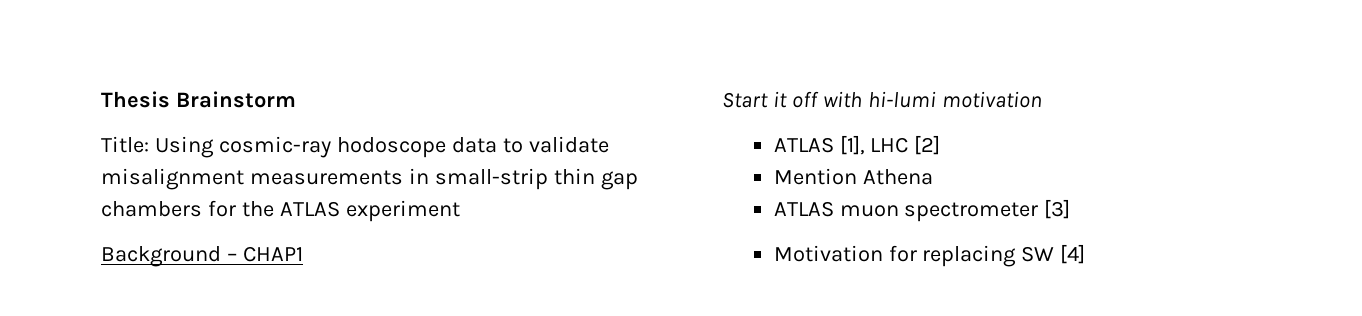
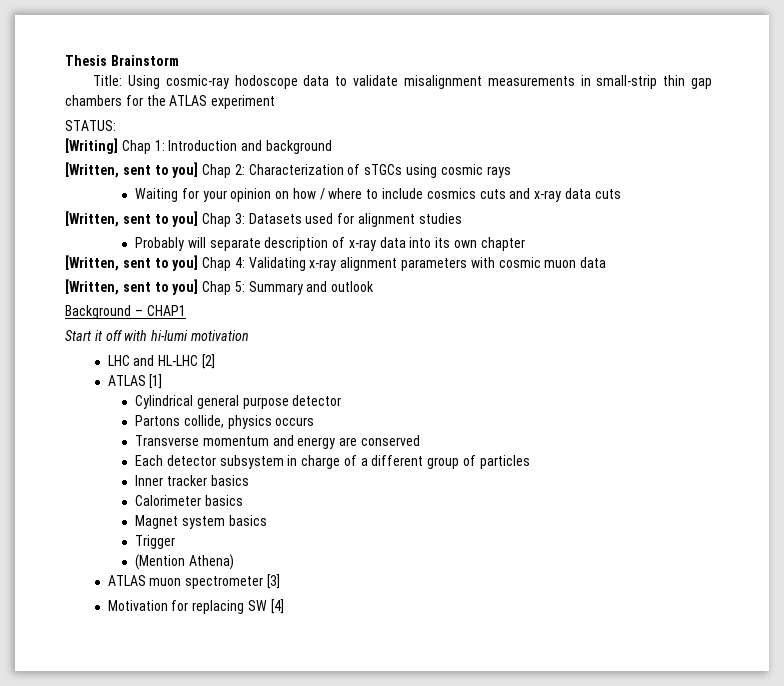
+ STATUS:
+ [Writing] Chap 1: Introduction and background
+ [Written, sent to you] Chap 2: Characterization of sTGCs using cosmic rays
+ Waiting for your opinion on how / where to include cosmics cuts and x-ray data cuts
+ [Written, sent to you] Chap 3: Datasets used for alignment studies
+ Probably will separate description of x-ray data into its own chapter
+ [Written, sent to you] Chap 4: Validating x-ray alignment parameters with cosmic muon data
+ [Written, sent to you] Chap 5: Summary and outlook
- ATLAS [1], LHC [2]
- Mention Athena
+ LHC and HL-LHC [2]
+ ATLAS [1]
+ Cylindrical general purpose detector
+ Partons collide, physics occurs
+ Transverse momentum and energy are conserved
+ Each detector subsystem in charge of a different group of particles
+ Inner tracker basics
+ Calorimeter basics
+ Magnet system basics
+ Trigger
+ (Mention Athena)

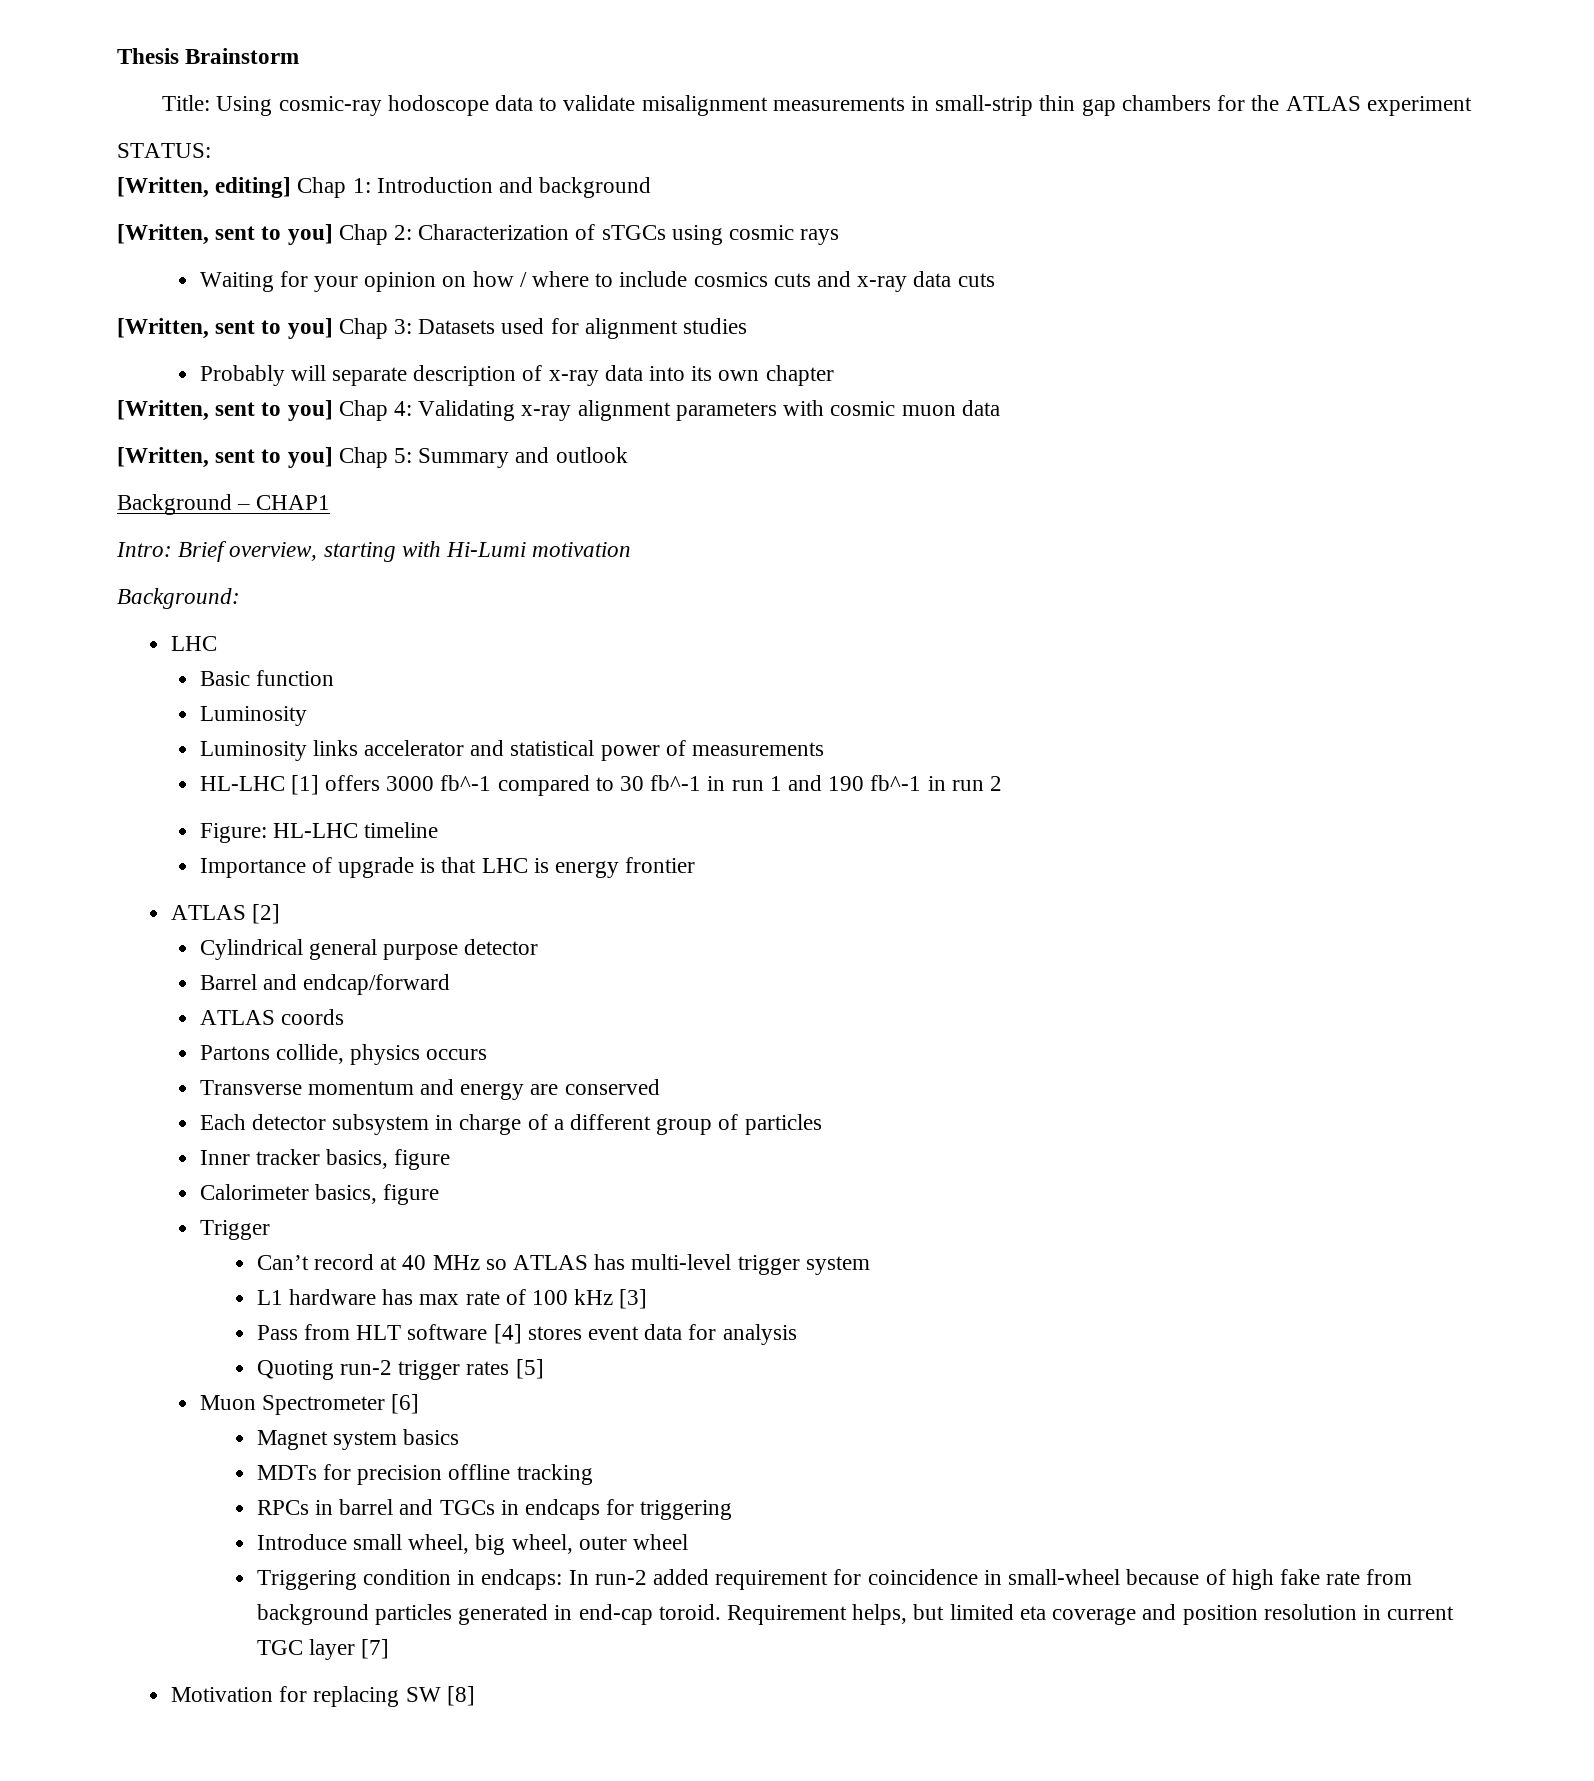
- [Writing] Chap 1: Introduction and background
+ [Written, editing] Chap 1: Introduction and background
- Start it off with hi-lumi motivation
+ Intro: Brief overview, starting with Hi-Lumi motivation
- LHC and HL-LHC [2]
- ATLAS [1]
+ Background:
+ LHC
+ Basic function
+ Luminosity
+ Luminosity links accelerator and statistical power of measurements
+ HL-LHC [1] offers 3000 fb^-1 compared to 30 fb^-1 in run 1 and 190 fb^-1 in run 2
+ Figure: HL-LHC timeline
+ Importance of upgrade is that LHC is energy frontier
+ ATLAS [2]
+ Barrel and endcap/forward
+ ATLAS coords
- Inner tracker basics
+ Inner tracker basics, figure
- Calorimeter basics
+ Calorimeter basics, figure
+ Trigger
+ Can’t record at 40 MHz so ATLAS has multi-level trigger system
+ L1 hardware has max rate of 100 kHz [3]
+ Pass from HLT software [4] stores event data for analysis
+ Quoting run-2 trigger rates [5]
+ Muon Spectrometer [6]
  Magnet system basics
- Trigger
- (Mention Athena)
- ATLAS muon spectrometer [3]
+ MDTs for precision offline tracking
+ RPCs in barrel and TGCs in endcaps for triggering
+ Introduce small wheel, big wheel, outer wheel
+ Triggering condition in endcaps: In run-2 added requirement for coincidence in small-wheel because of high fake rate from background particles generated in end-cap toroid. Requirement helps, but limited eta coverage and position resolution in current TGC layer [7]
- Motivation for replacing SW [4]
+ Motivation for replacing SW [8]

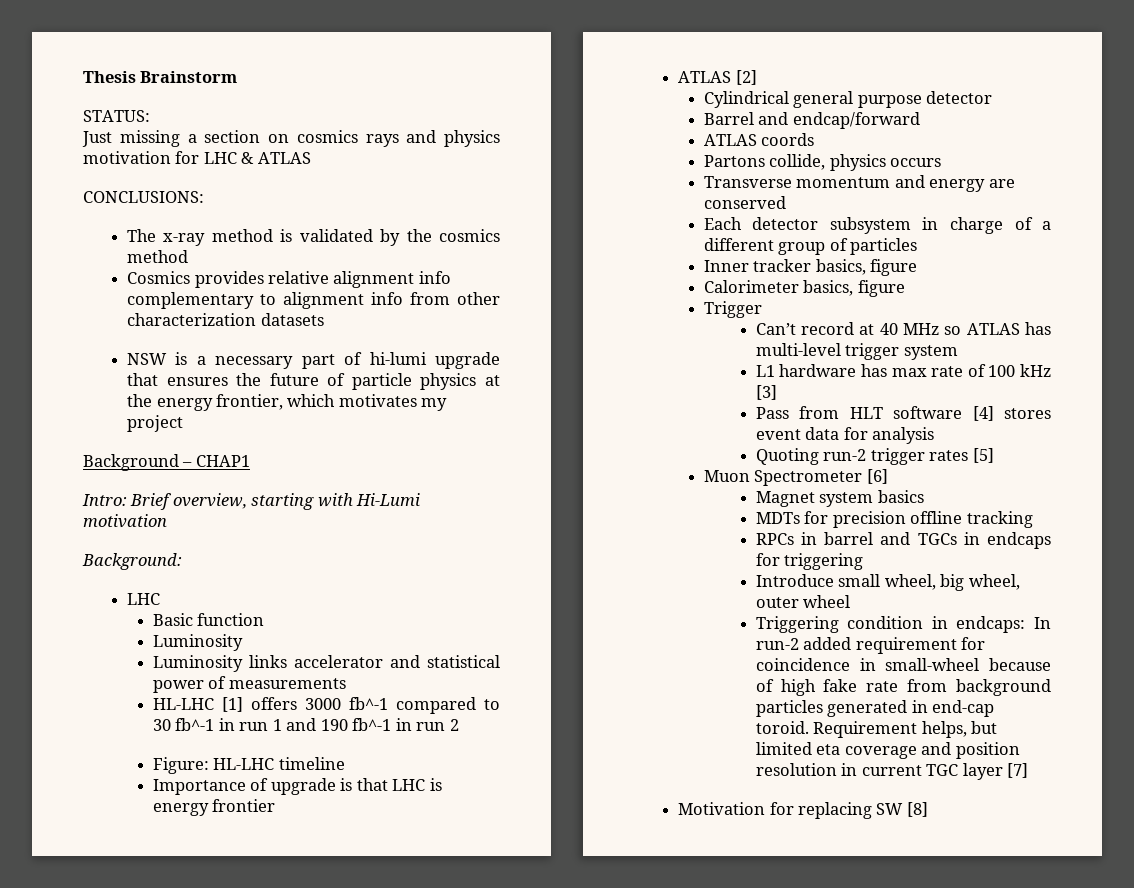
- Title: Using cosmic-ray hodoscope data to validate misalignment measurements in small-strip thin gap chambers for the ATLAS experiment
  STATUS:
- [Written, editing] Chap 1: Introduction and background
- [Written, sent to you] Chap 2: Characterization of sTGCs using cosmic rays
- Waiting for your opinion on how / where to include cosmics cuts and x-ray data cuts
- [Written, sent to you] Chap 3: Datasets used for alignment studies
- Probably will separate description of x-ray data into its own chapter
- [Written, sent to you] Chap 4: Validating x-ray alignment parameters with cosmic muon data
- [Written, sent to you] Chap 5: Summary and outlook
+ Just missing a section on cosmics rays and physics motivation for LHC & ATLAS
+ CONCLUSIONS:
+ The x-ray method is validated by the cosmics method
+ Cosmics provides relative alignment info complementary to alignment info from other characterization datasets
+ NSW is a necessary part of hi-lumi upgrade that ensures the future of particle physics at the energy frontier, which motivates my project

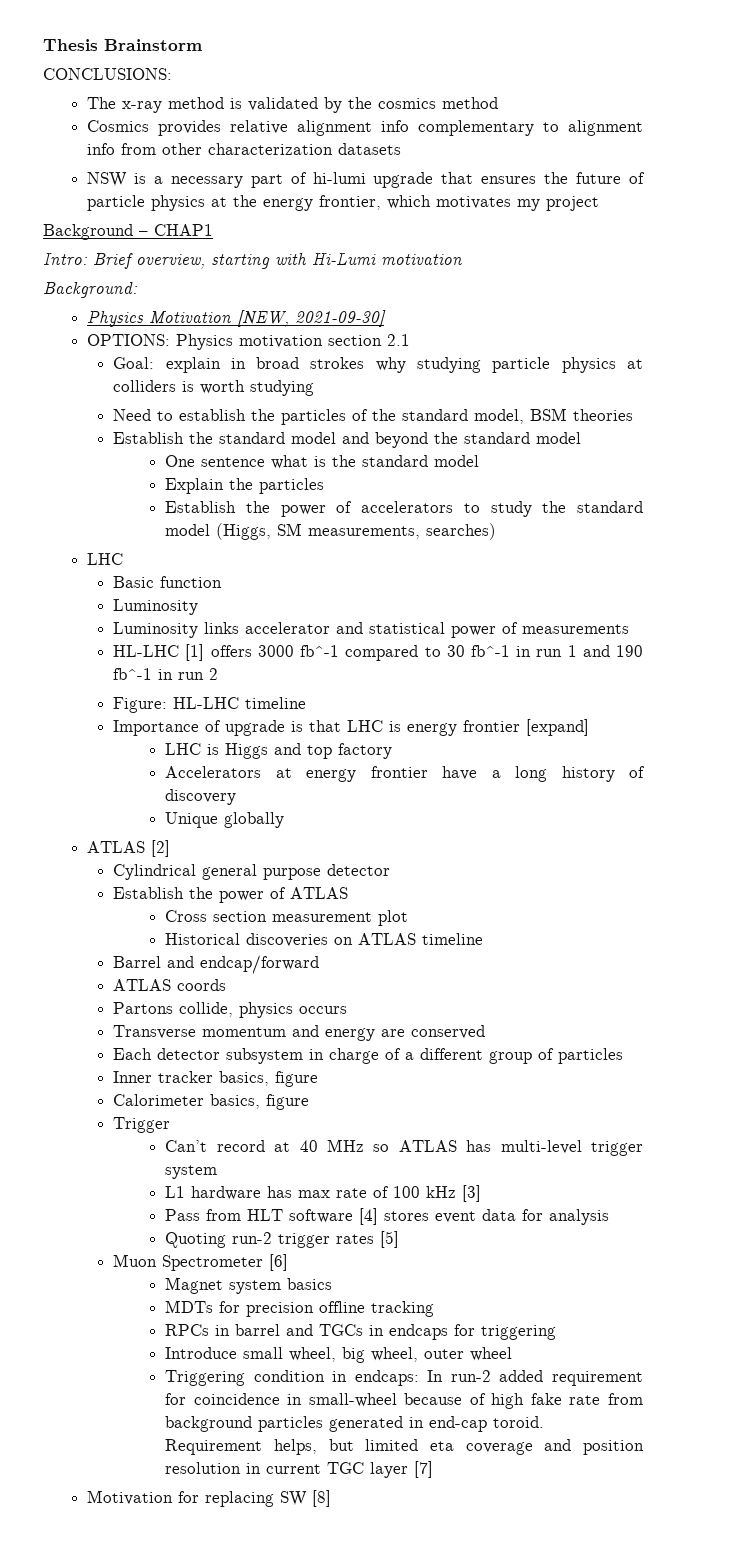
- STATUS:
- Just missing a section on cosmics rays and physics motivation for LHC & ATLAS
+ Physics Motivation [NEW, 2021-09-30]
+ OPTIONS: Physics motivation section 2.1
+ Goal: explain in broad strokes why studying particle physics at colliders is worth studying
+ Need to establish the particles of the standard model, BSM theories
+ Establish the standard model and beyond the standard model
+ One sentence what is the standard model
+ Explain the particles
+ Establish the power of accelerators to study the standard model (Higgs, SM measurements, searches)
- Importance of upgrade is that LHC is energy frontier
+ Importance of upgrade is that LHC is energy frontier [expand]
+ LHC is Higgs and top factory
+ Accelerators at energy frontier have a long history of discovery
+ Unique globally
+ Establish the power of ATLAS
+ Cross section measurement plot
+ Historical discoveries on ATLAS timeline

